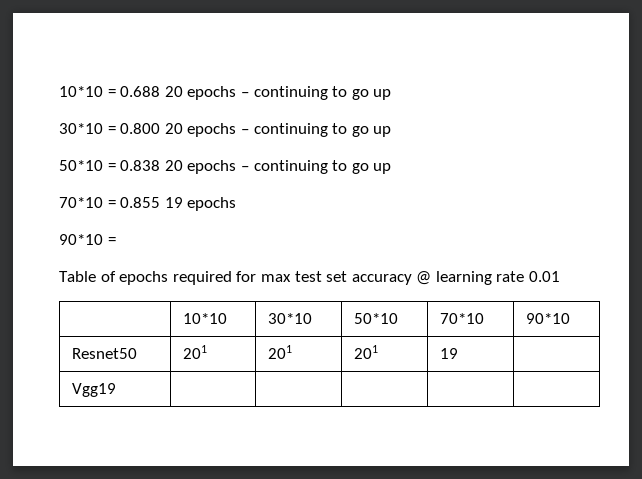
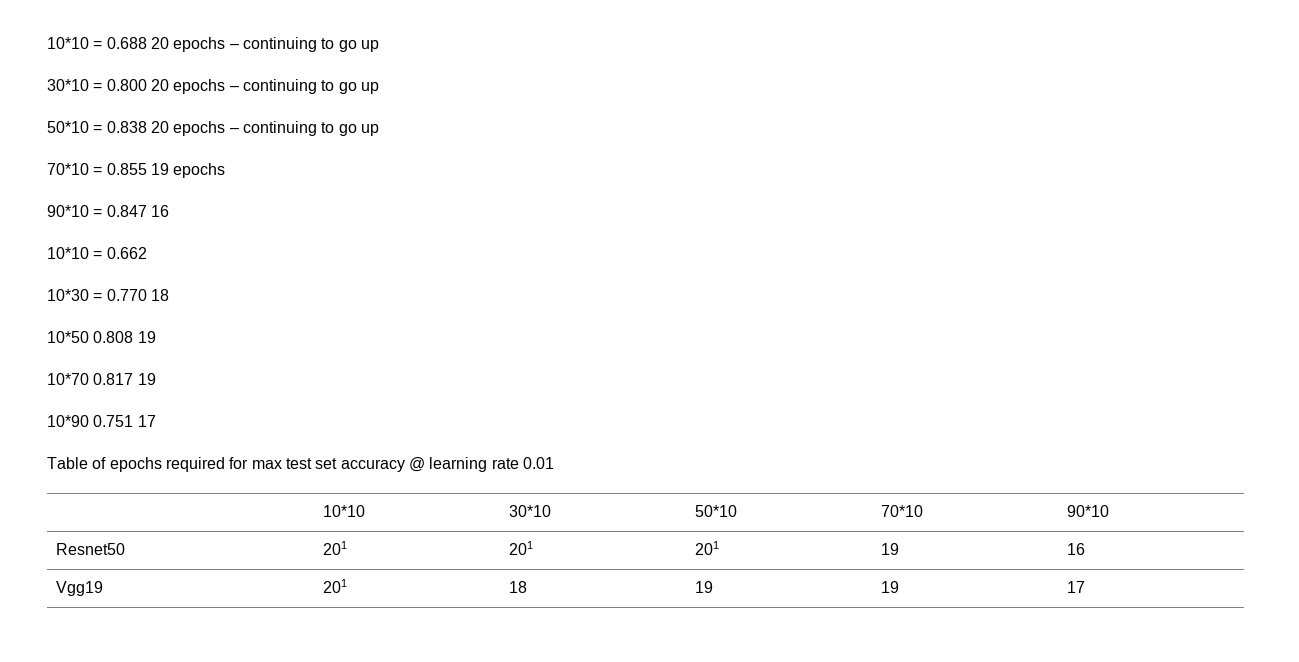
- 90*10 =
+ 90*10 = 0.847 16
+ 10*10 = 0.662
+ 10*30 = 0.770 18
+ 10*50 0.808 19
+ 10*70 0.817 19
+ 10*90 0.751 17
- Resnet50 | 201 | 201 | 201 | 19 |
+ Resnet50 | 201 | 201 | 201 | 19 | 16
- Vgg19 | | | | |
+ Vgg19 | 201 | 18 | 19 | 19 | 17

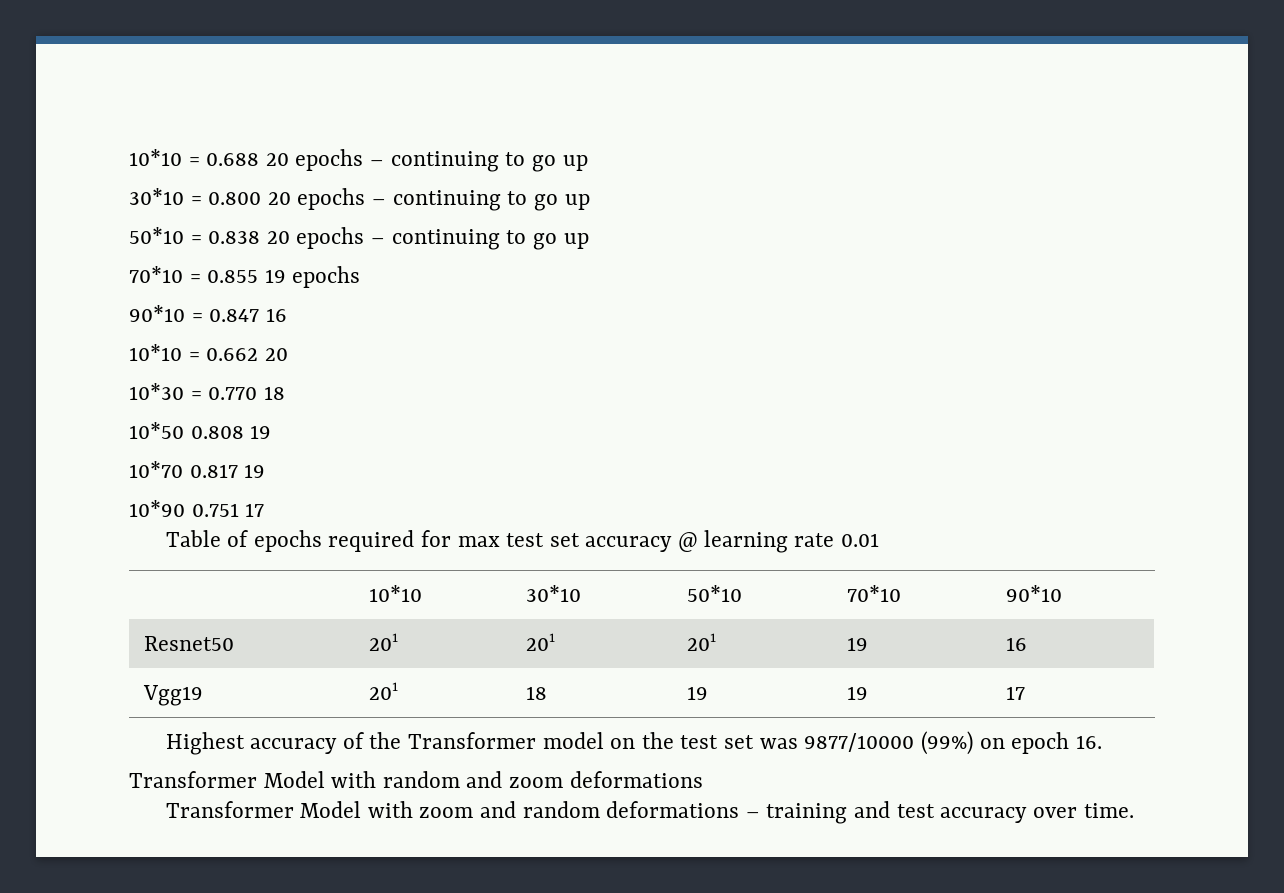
- 10*10 = 0.662
+ 10*10 = 0.662 20
+ Highest accuracy of the Transformer model on the test set was 9877/10000 (99%) on epoch 16.
+ Transformer Model with random and zoom deformations
+ Transformer Model with zoom and random deformations – training and test accuracy over time.

